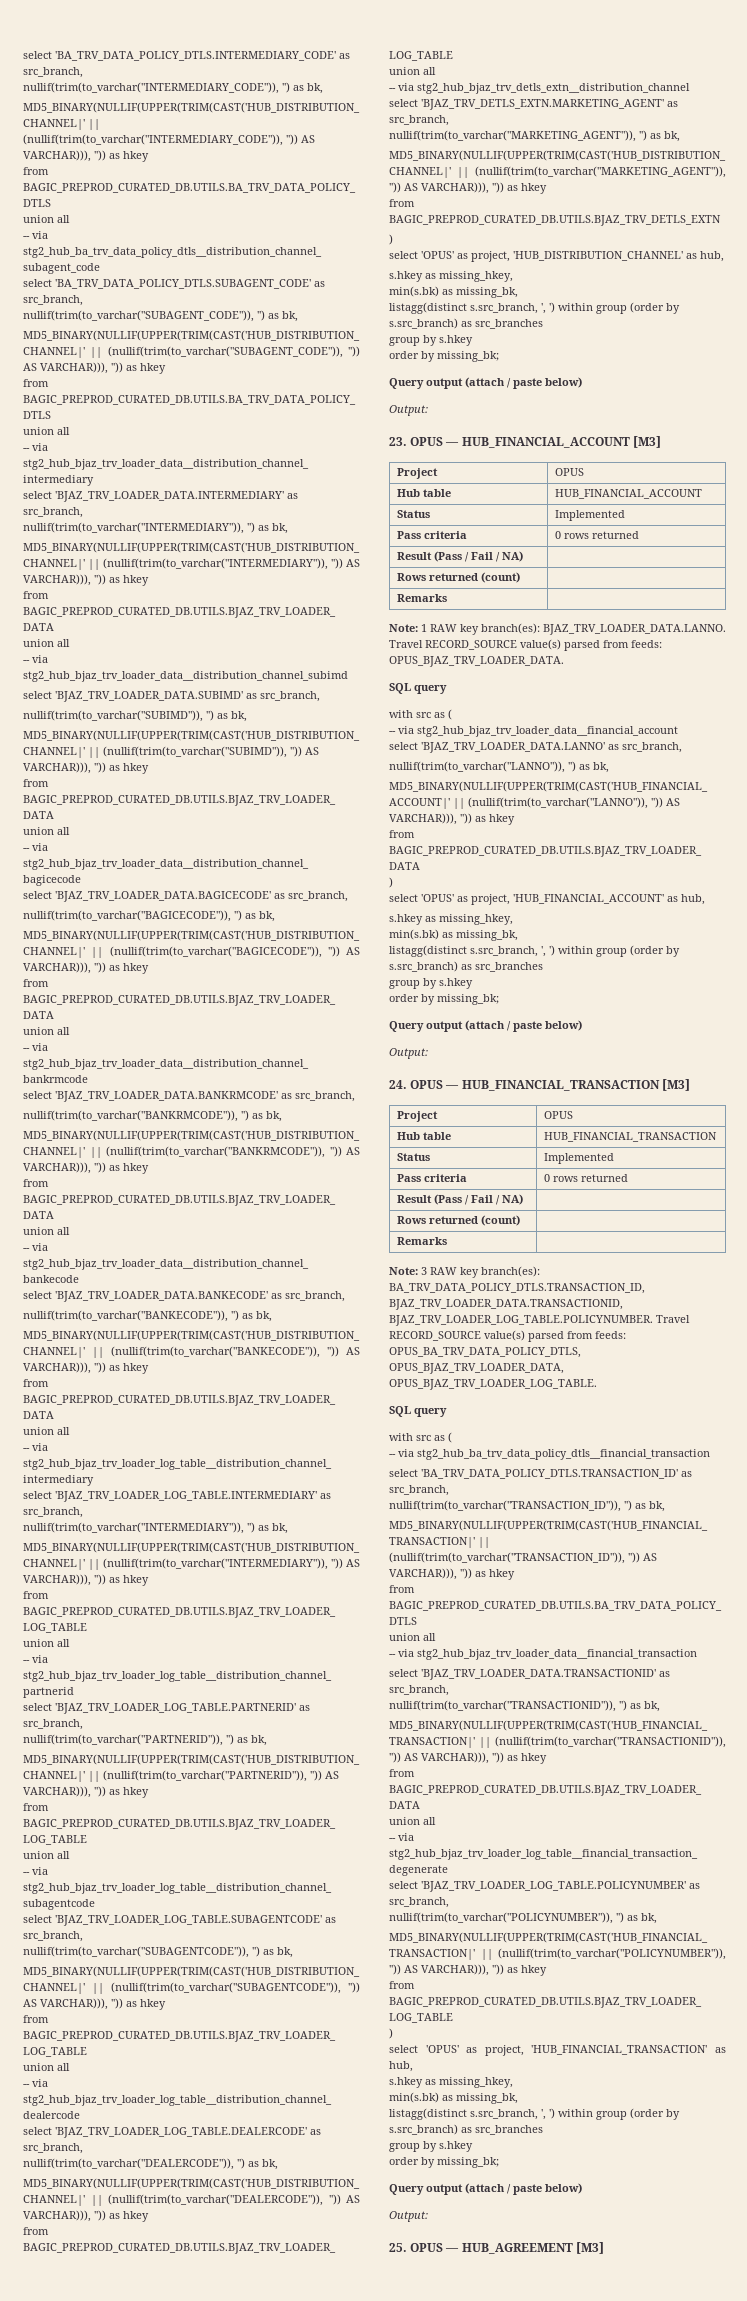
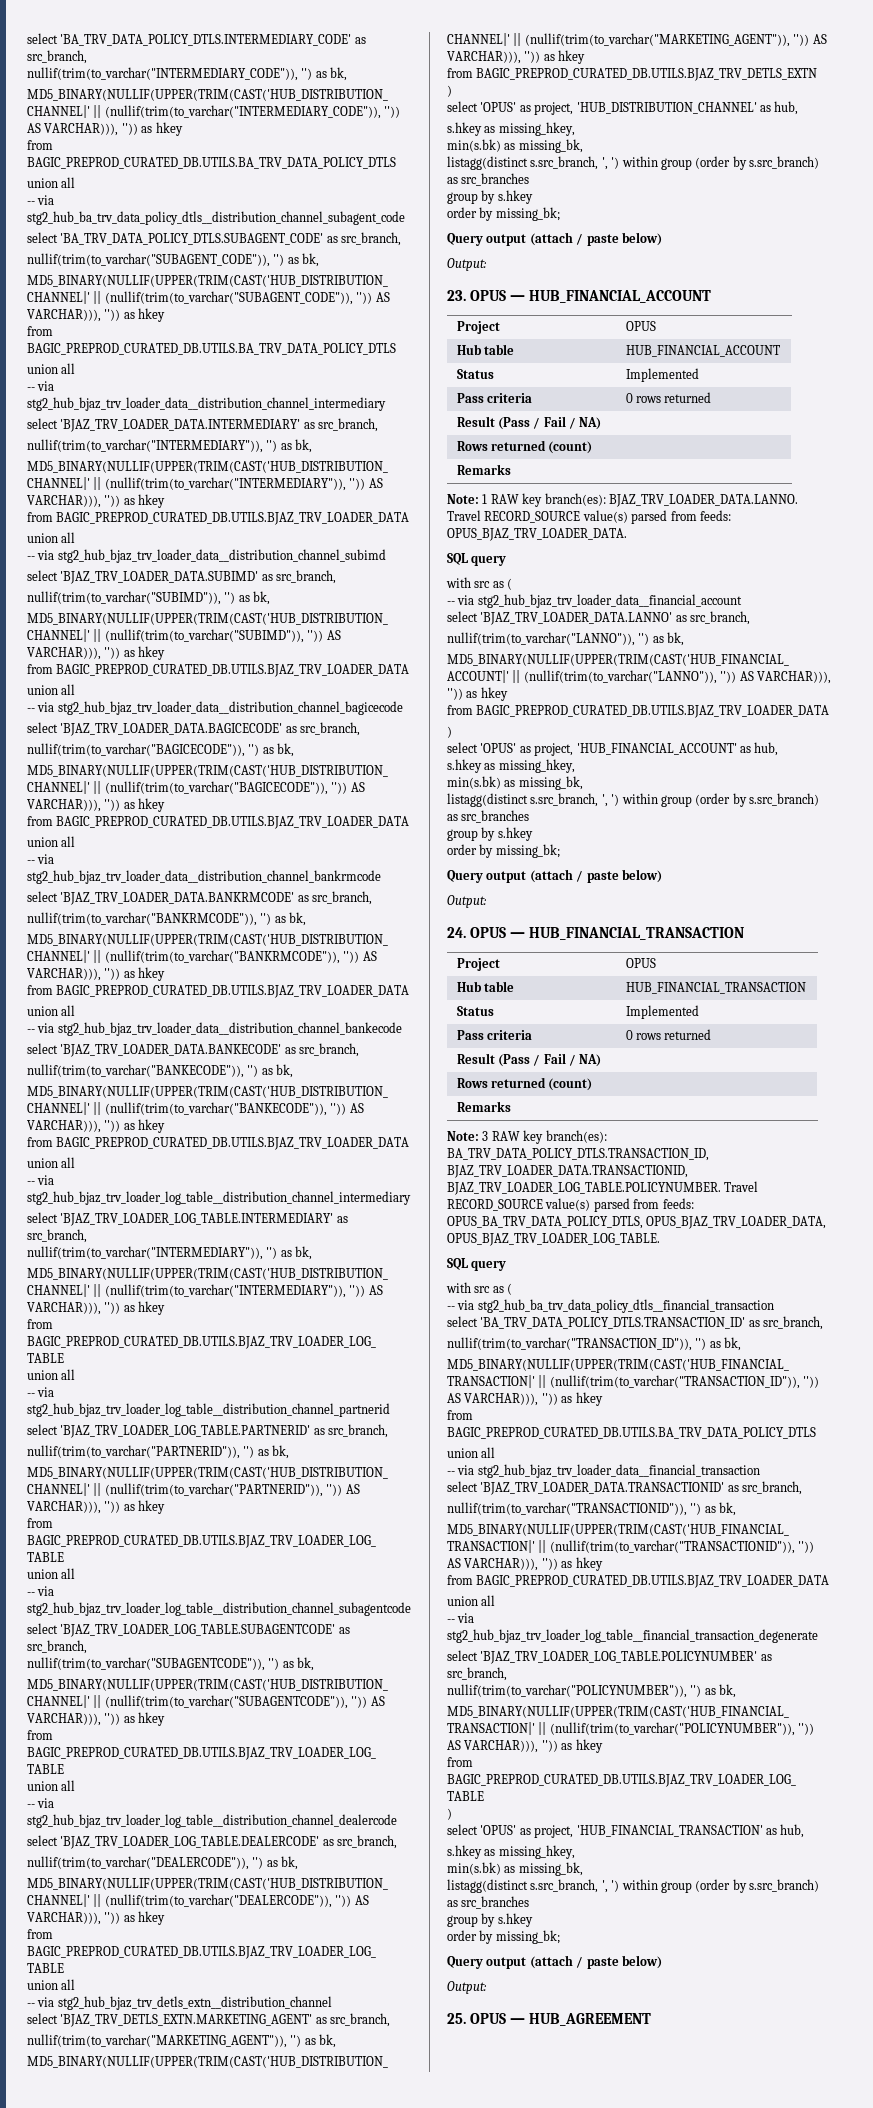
- 23. OPUS — HUB_FINANCIAL_ACCOUNT [M3]
+ 23. OPUS — HUB_FINANCIAL_ACCOUNT
- 24. OPUS — HUB_FINANCIAL_TRANSACTION [M3]
+ 24. OPUS — HUB_FINANCIAL_TRANSACTION
- 25. OPUS — HUB_AGREEMENT [M3]
+ 25. OPUS — HUB_AGREEMENT

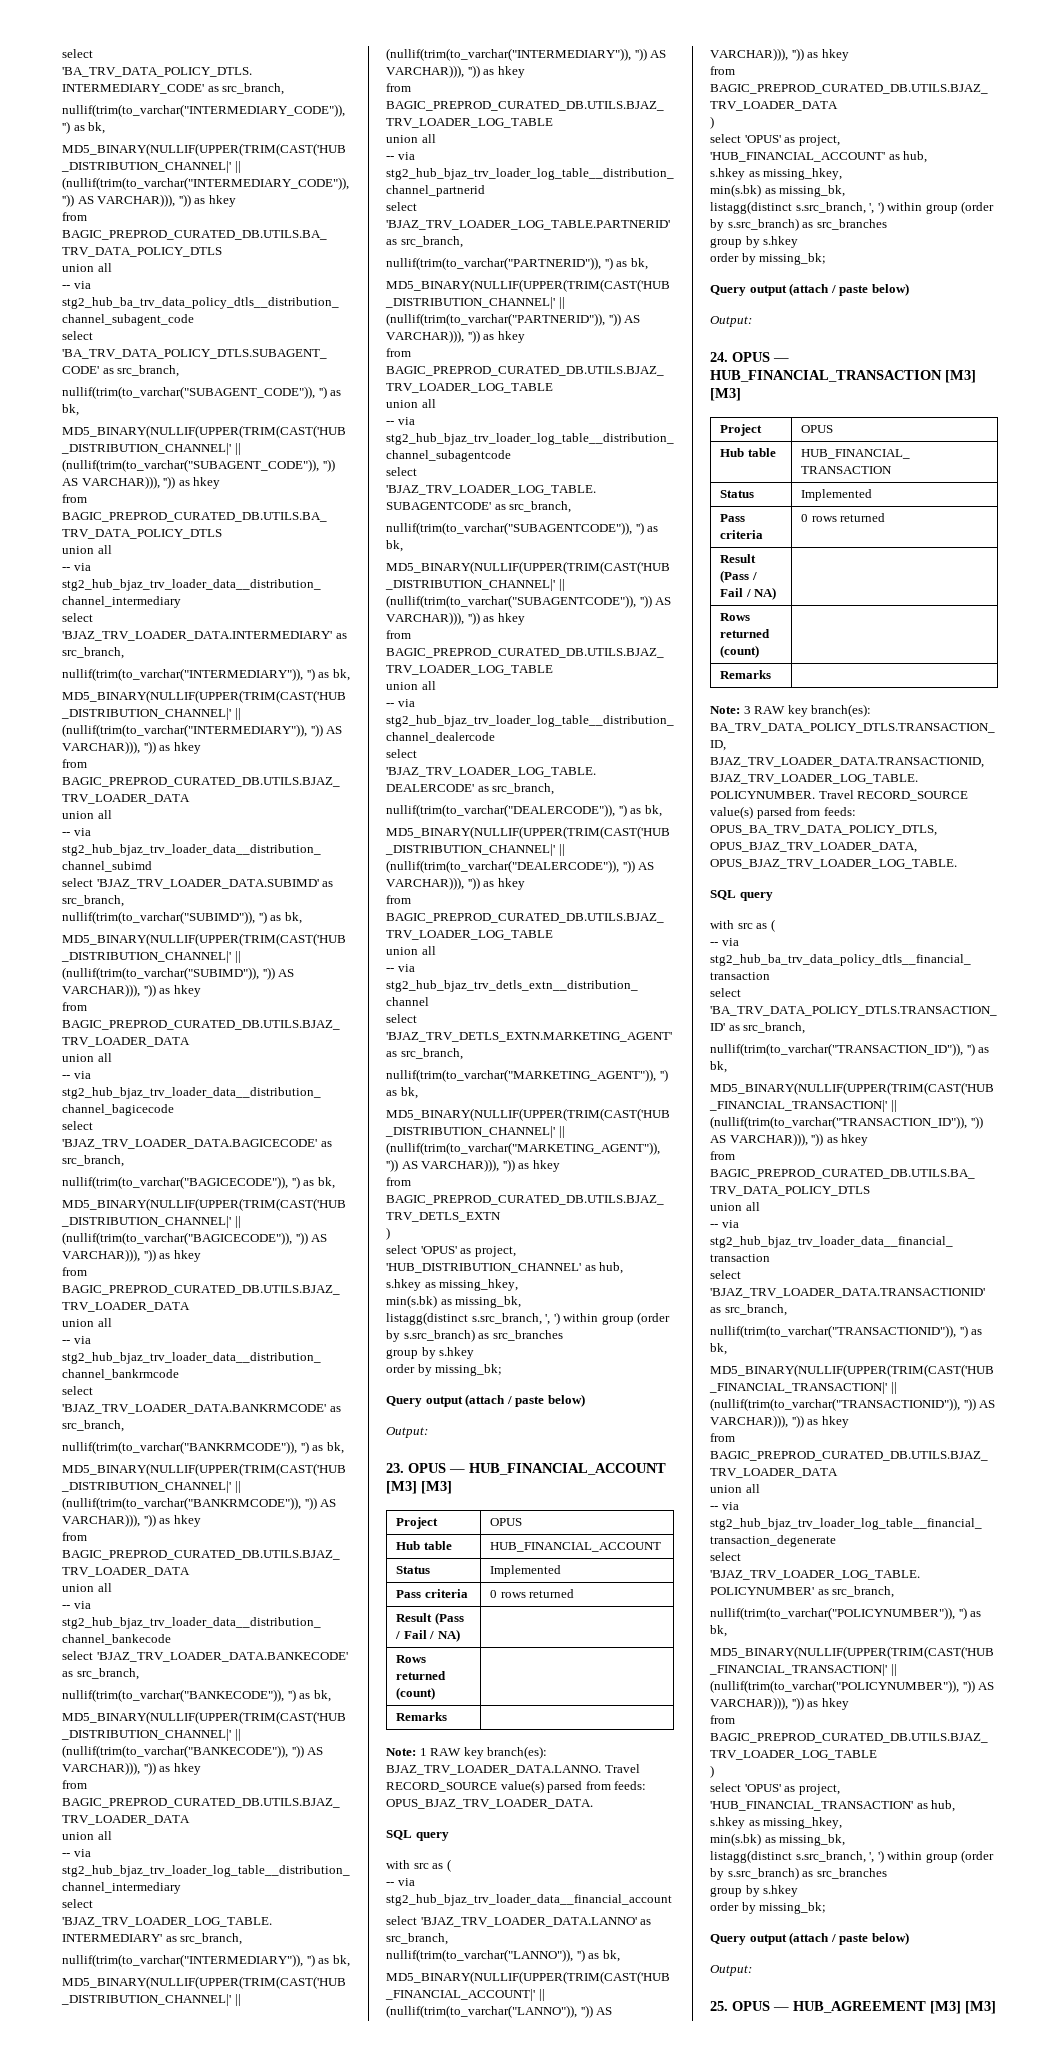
- 23. OPUS — HUB_FINANCIAL_ACCOUNT
+ 23. OPUS — HUB_FINANCIAL_ACCOUNT [M3] [M3]
- 24. OPUS — HUB_FINANCIAL_TRANSACTION
+ 24. OPUS — HUB_FINANCIAL_TRANSACTION [M3] [M3]
- 25. OPUS — HUB_AGREEMENT
+ 25. OPUS — HUB_AGREEMENT [M3] [M3]

